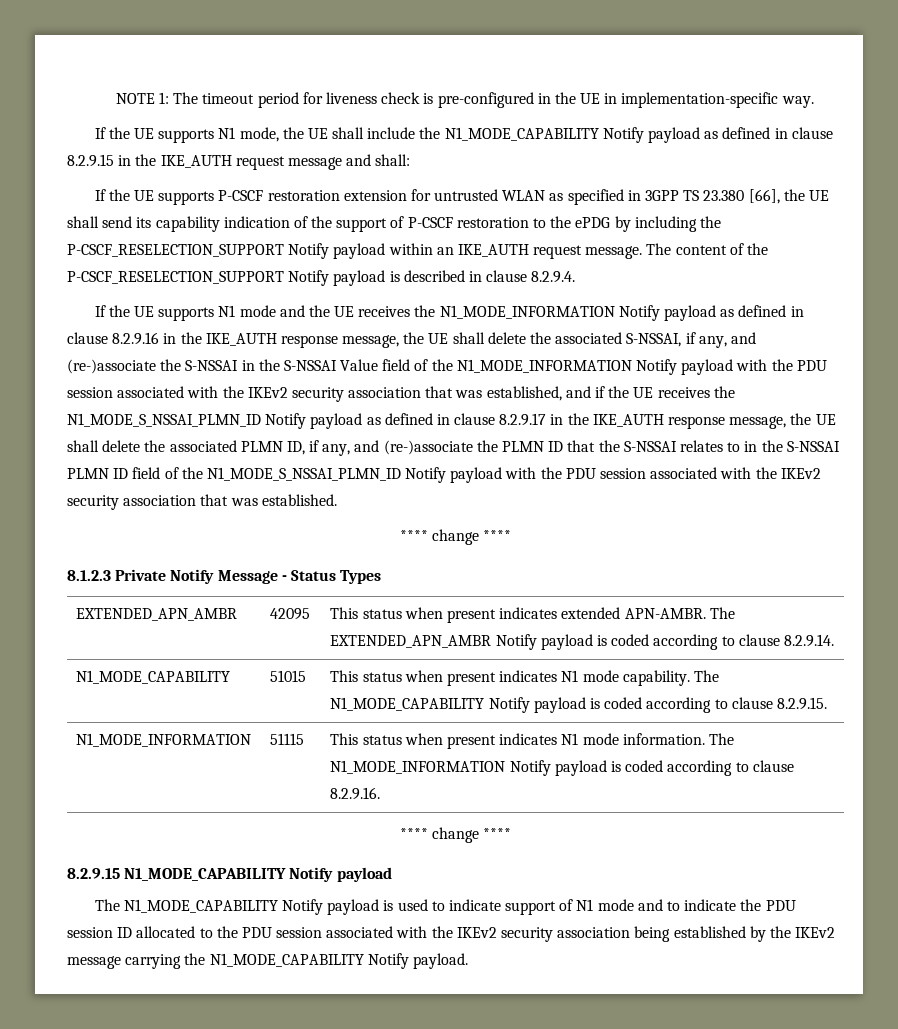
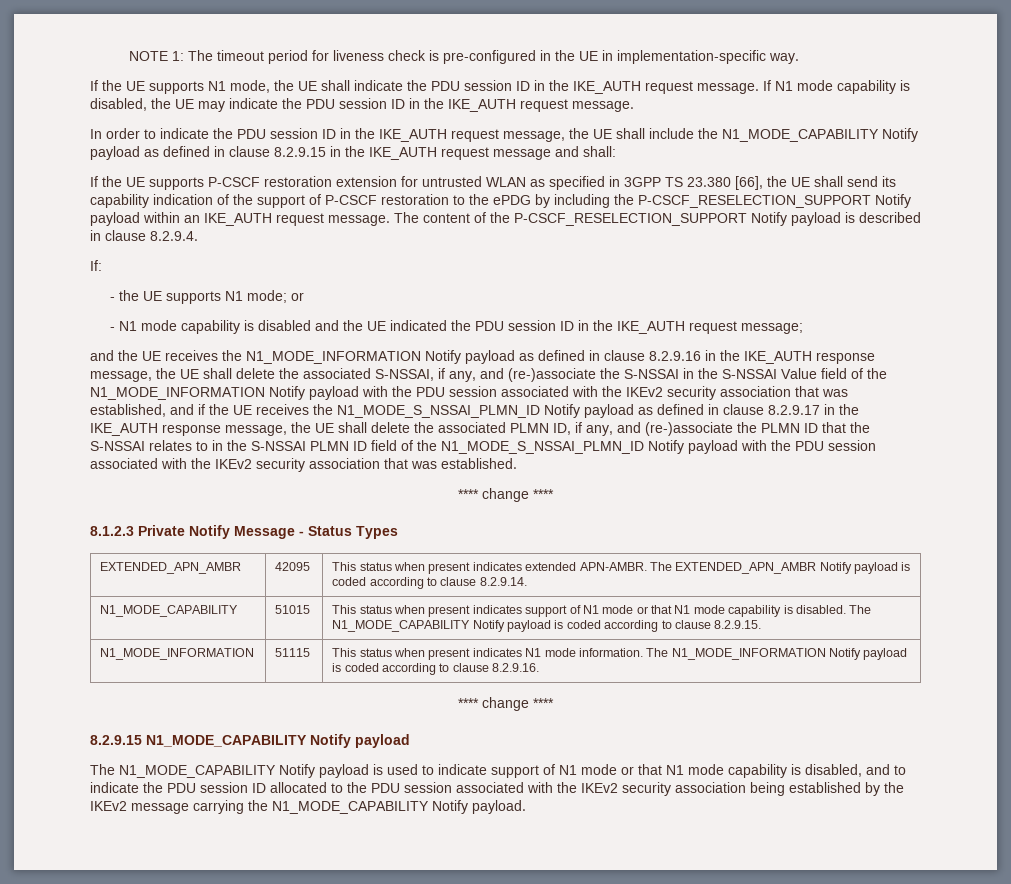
- If the UE supports N1 mode, the UE shall include the N1_MODE_CAPABILITY Notify payload as defined in clause 8.2.9.15 in the IKE_AUTH request message and shall:
+ If the UE supports N1 mode, the UE shall indicate the PDU session ID in the IKE_AUTH request message. If N1 mode capability is disabled, the UE may indicate the PDU session ID in the IKE_AUTH request message.
+ In order to indicate the PDU session ID in the IKE_AUTH request message, the UE shall include the N1_MODE_CAPABILITY Notify payload as defined in clause 8.2.9.15 in the IKE_AUTH request message and shall:
- If the UE supports N1 mode and the UE receives the N1_MODE_INFORMATION Notify payload as defined in clause 8.2.9.16 in the IKE_AUTH response message, the UE shall delete the associated S-NSSAI, if any, and (re-)associate the S-NSSAI in the S-NSSAI Value field of the N1_MODE_INFORMATION Notify payload with the PDU session associated with the IKEv2 security association that was established, and if the UE receives the N1_MODE_S_NSSAI_PLMN_ID Notify payload as defined in clause 8.2.9.17 in the IKE_AUTH response message, the UE shall delete the associated PLMN ID, if any, and (re-)associate the PLMN ID that the S-NSSAI relates to in the S-NSSAI PLMN ID field of the N1_MODE_S_NSSAI_PLMN_ID Notify payload with the PDU session associated with the IKEv2 security association that was established.
+ If:
+ - the UE supports N1 mode; or
+ - N1 mode capability is disabled and the UE indicated the PDU session ID in the IKE_AUTH request message;
+ and the UE receives the N1_MODE_INFORMATION Notify payload as defined in clause 8.2.9.16 in the IKE_AUTH response message, the UE shall delete the associated S-NSSAI, if any, and (re-)associate the S-NSSAI in the S-NSSAI Value field of the N1_MODE_INFORMATION Notify payload with the PDU session associated with the IKEv2 security association that was established, and if the UE receives the N1_MODE_S_NSSAI_PLMN_ID Notify payload as defined in clause 8.2.9.17 in the IKE_AUTH response message, the UE shall delete the associated PLMN ID, if any, and (re-)associate the PLMN ID that the S-NSSAI relates to in the S-NSSAI PLMN ID field of the N1_MODE_S_NSSAI_PLMN_ID Notify payload with the PDU session associated with the IKEv2 security association that was established.
- N1_MODE_CAPABILITY | 51015 | This status when present indicates N1 mode capability. The N1_MODE_CAPABILITY Notify payload is coded according to clause 8.2.9.15.
+ N1_MODE_CAPABILITY | 51015 | This status when present indicates support of N1 mode or that N1 mode capability is disabled. The N1_MODE_CAPABILITY Notify payload is coded according to clause 8.2.9.15.
- The N1_MODE_CAPABILITY Notify payload is used to indicate support of N1 mode and to indicate the PDU session ID allocated to the PDU session associated with the IKEv2 security association being established by the IKEv2 message carrying the N1_MODE_CAPABILITY Notify payload.
+ The N1_MODE_CAPABILITY Notify payload is used to indicate support of N1 mode or that N1 mode capability is disabled, and to indicate the PDU session ID allocated to the PDU session associated with the IKEv2 security association being established by the IKEv2 message carrying the N1_MODE_CAPABILITY Notify payload.

